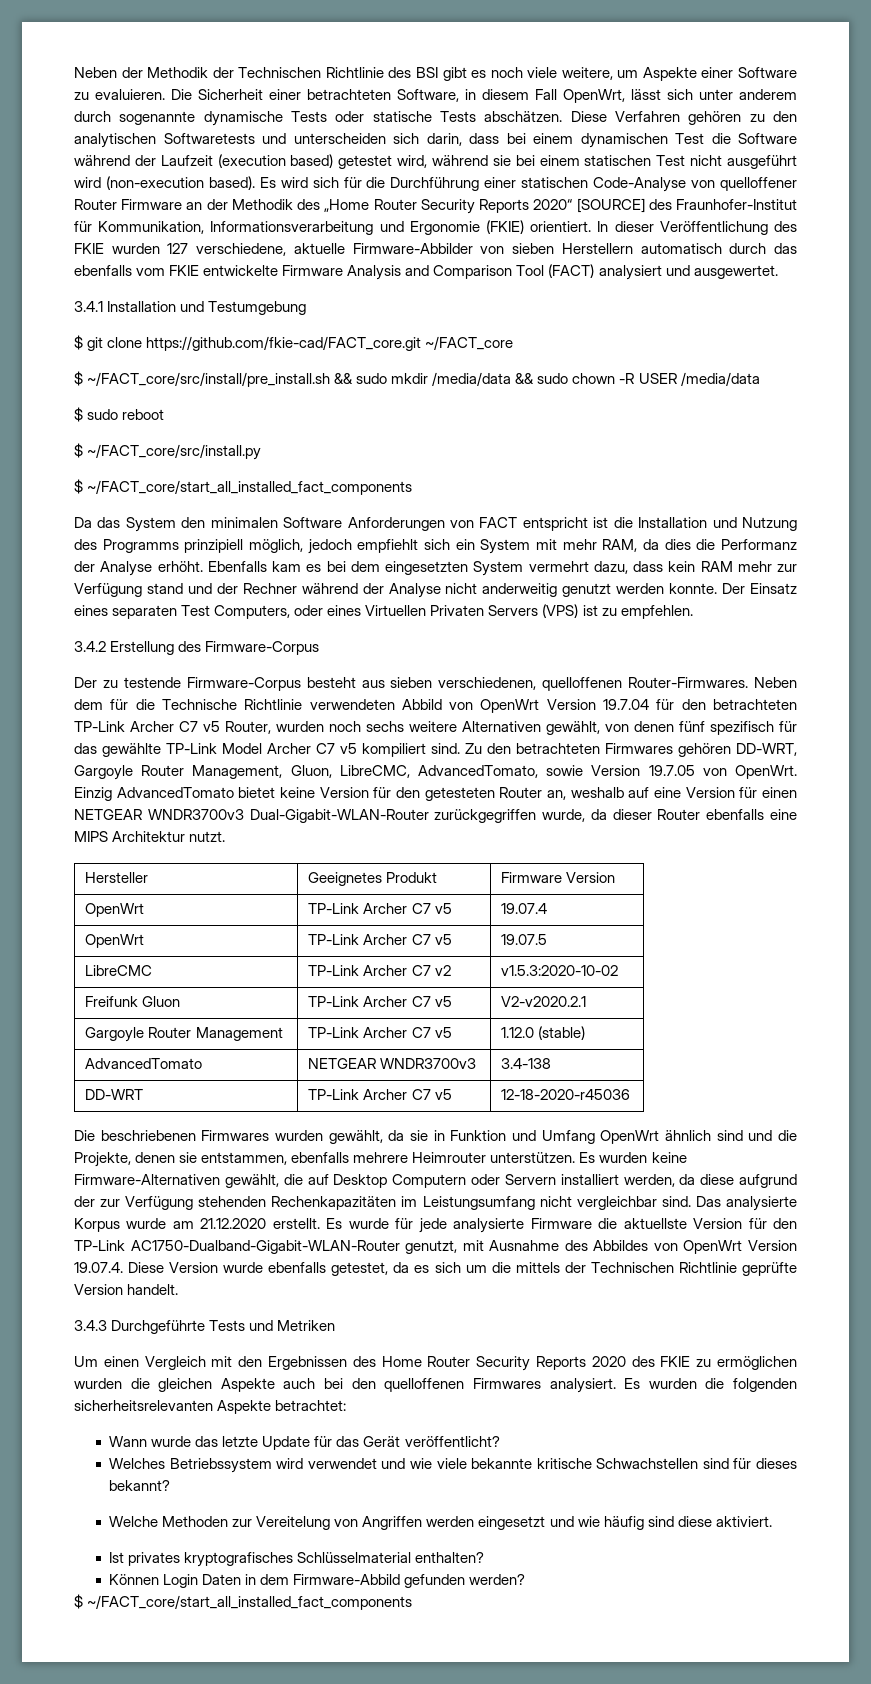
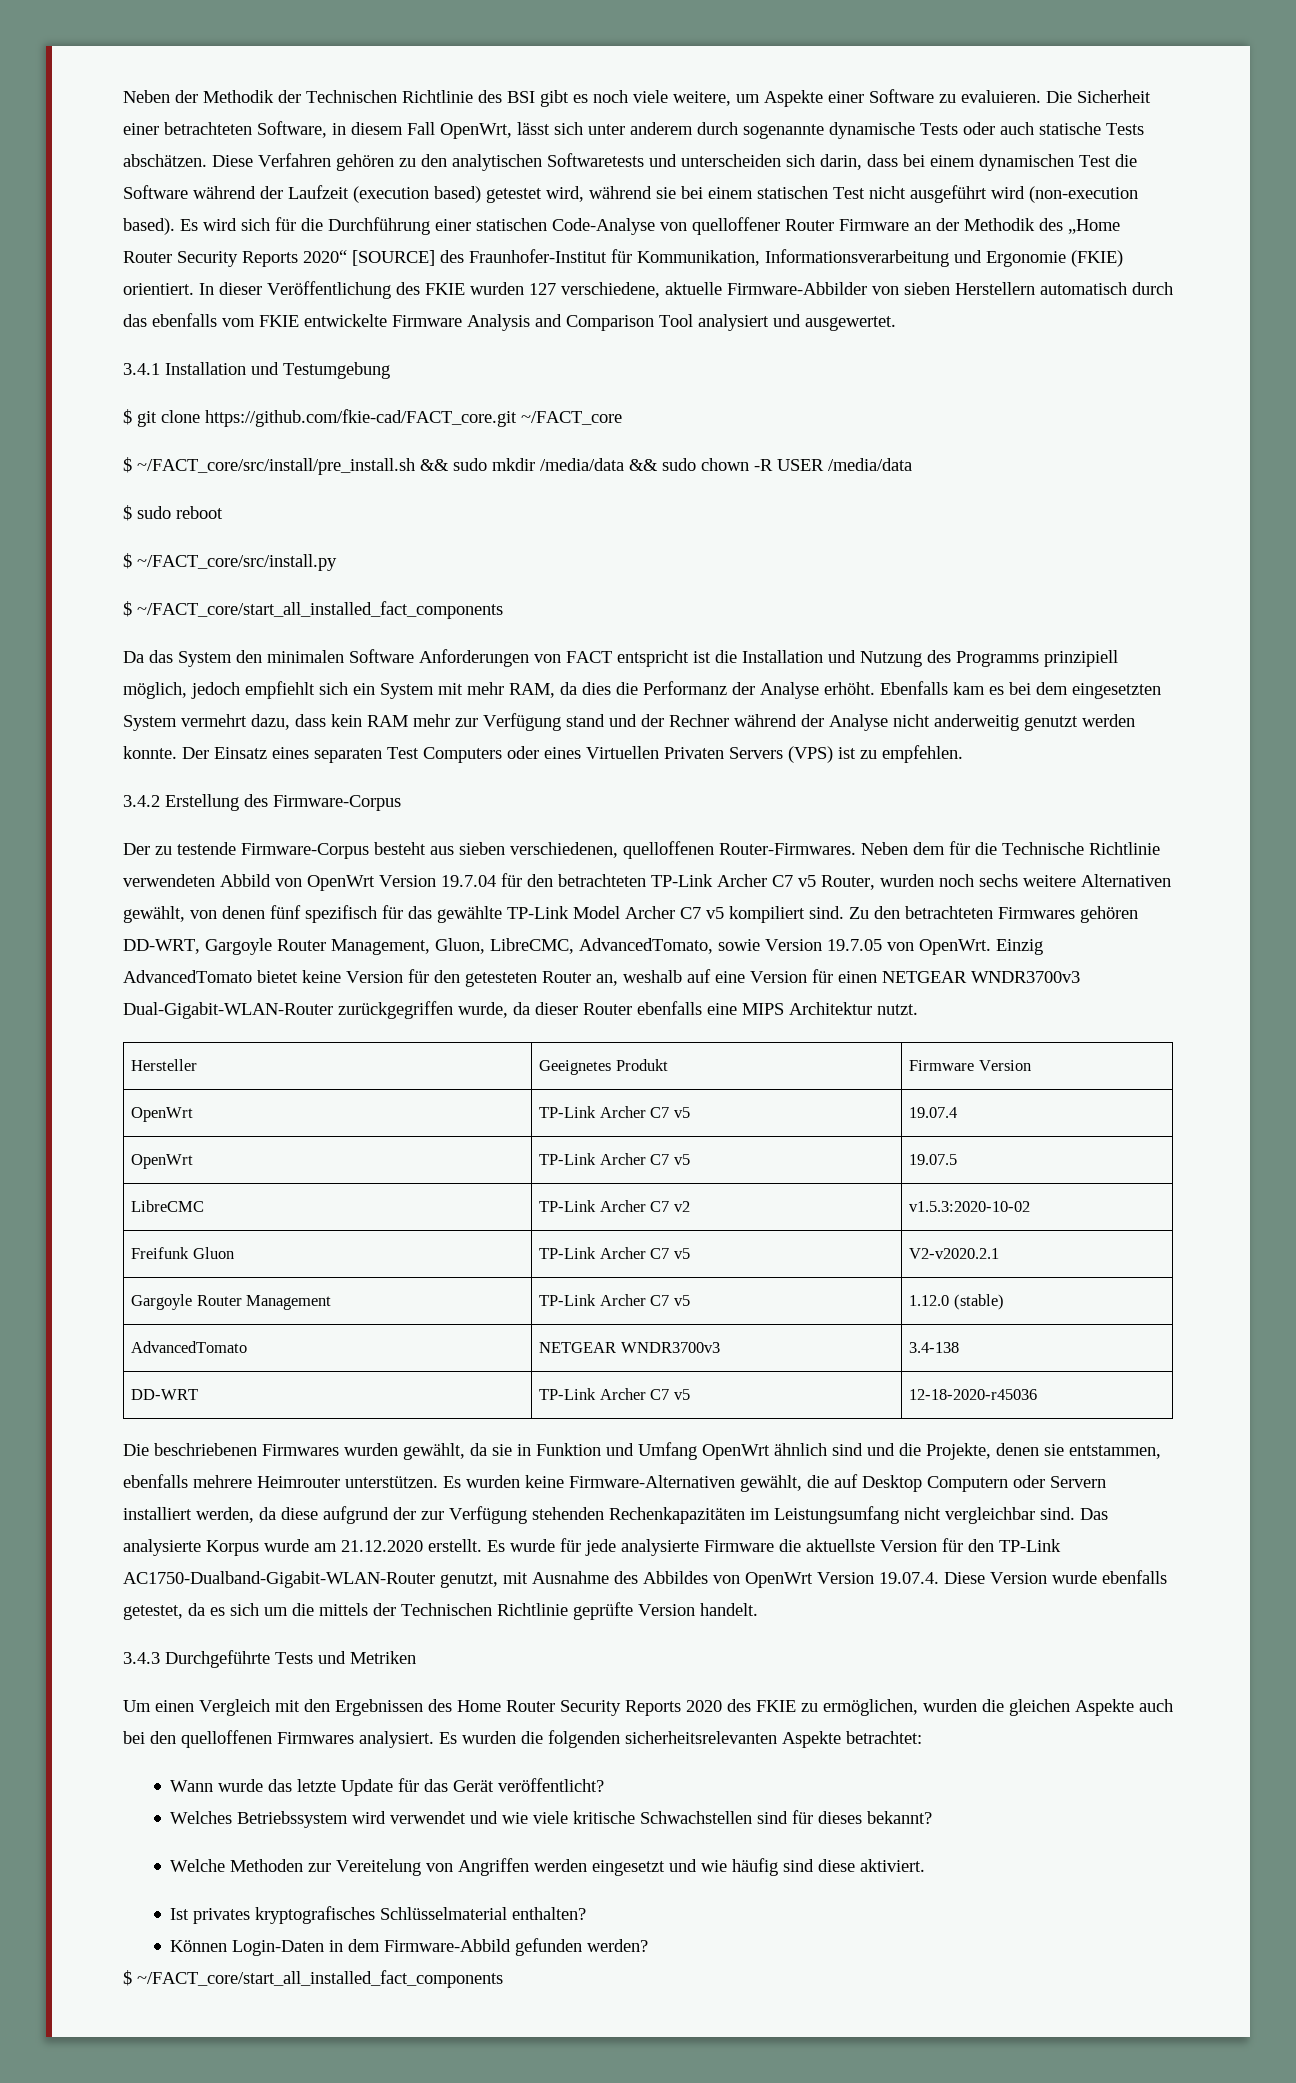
- Die Sicherheit einer betrachteten Software, in diesem Fall OpenWrt, lässt sich unter anderem durch sogenannte dynamische Tests oder statische Tests abschätzen.
+ Die Sicherheit einer betrachteten Software, in diesem Fall OpenWrt, lässt sich unter anderem durch sogenannte dynamische Tests oder auch statische Tests abschätzen.
- In dieser Veröffentlichung des FKIE wurden 127 verschiedene, aktuelle Firmware-Abbilder von sieben Herstellern automatisch durch das ebenfalls vom FKIE entwickelte Firmware Analysis and Comparison Tool (FACT) analysiert und ausgewertet.
+ In dieser Veröffentlichung des FKIE wurden 127 verschiedene, aktuelle Firmware-Abbilder von sieben Herstellern automatisch durch das ebenfalls vom FKIE entwickelte Firmware Analysis and Comparison Tool analysiert und ausgewertet.
- Der Einsatz eines separaten Test Computers, oder eines Virtuellen Privaten Servers (VPS) ist zu empfehlen.
+ Der Einsatz eines separaten Test Computers oder eines Virtuellen Privaten Servers (VPS) ist zu empfehlen.
- Um einen Vergleich mit den Ergebnissen des Home Router Security Reports 2020 des FKIE zu ermöglichen wurden die gleichen Aspekte auch bei den quelloffenen Firmwares analysiert.
+ Um einen Vergleich mit den Ergebnissen des Home Router Security Reports 2020 des FKIE zu ermöglichen, wurden die gleichen Aspekte auch bei den quelloffenen Firmwares analysiert.
- Welches Betriebssystem wird verwendet und wie viele bekannte kritische Schwachstellen sind für dieses bekannt?
+ Welches Betriebssystem wird verwendet und wie viele kritische Schwachstellen sind für dieses bekannt?
- Können Login Daten in dem Firmware-Abbild gefunden werden?
+ Können Login-Daten in dem Firmware-Abbild gefunden werden?

